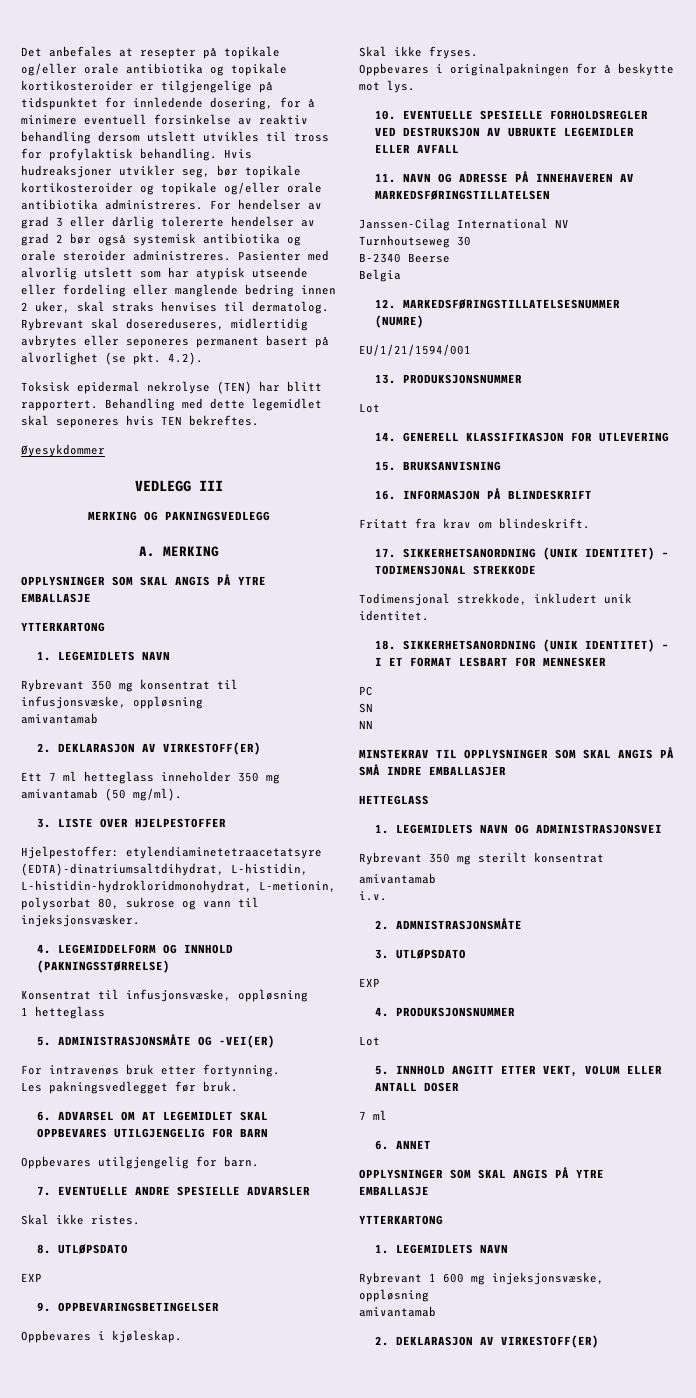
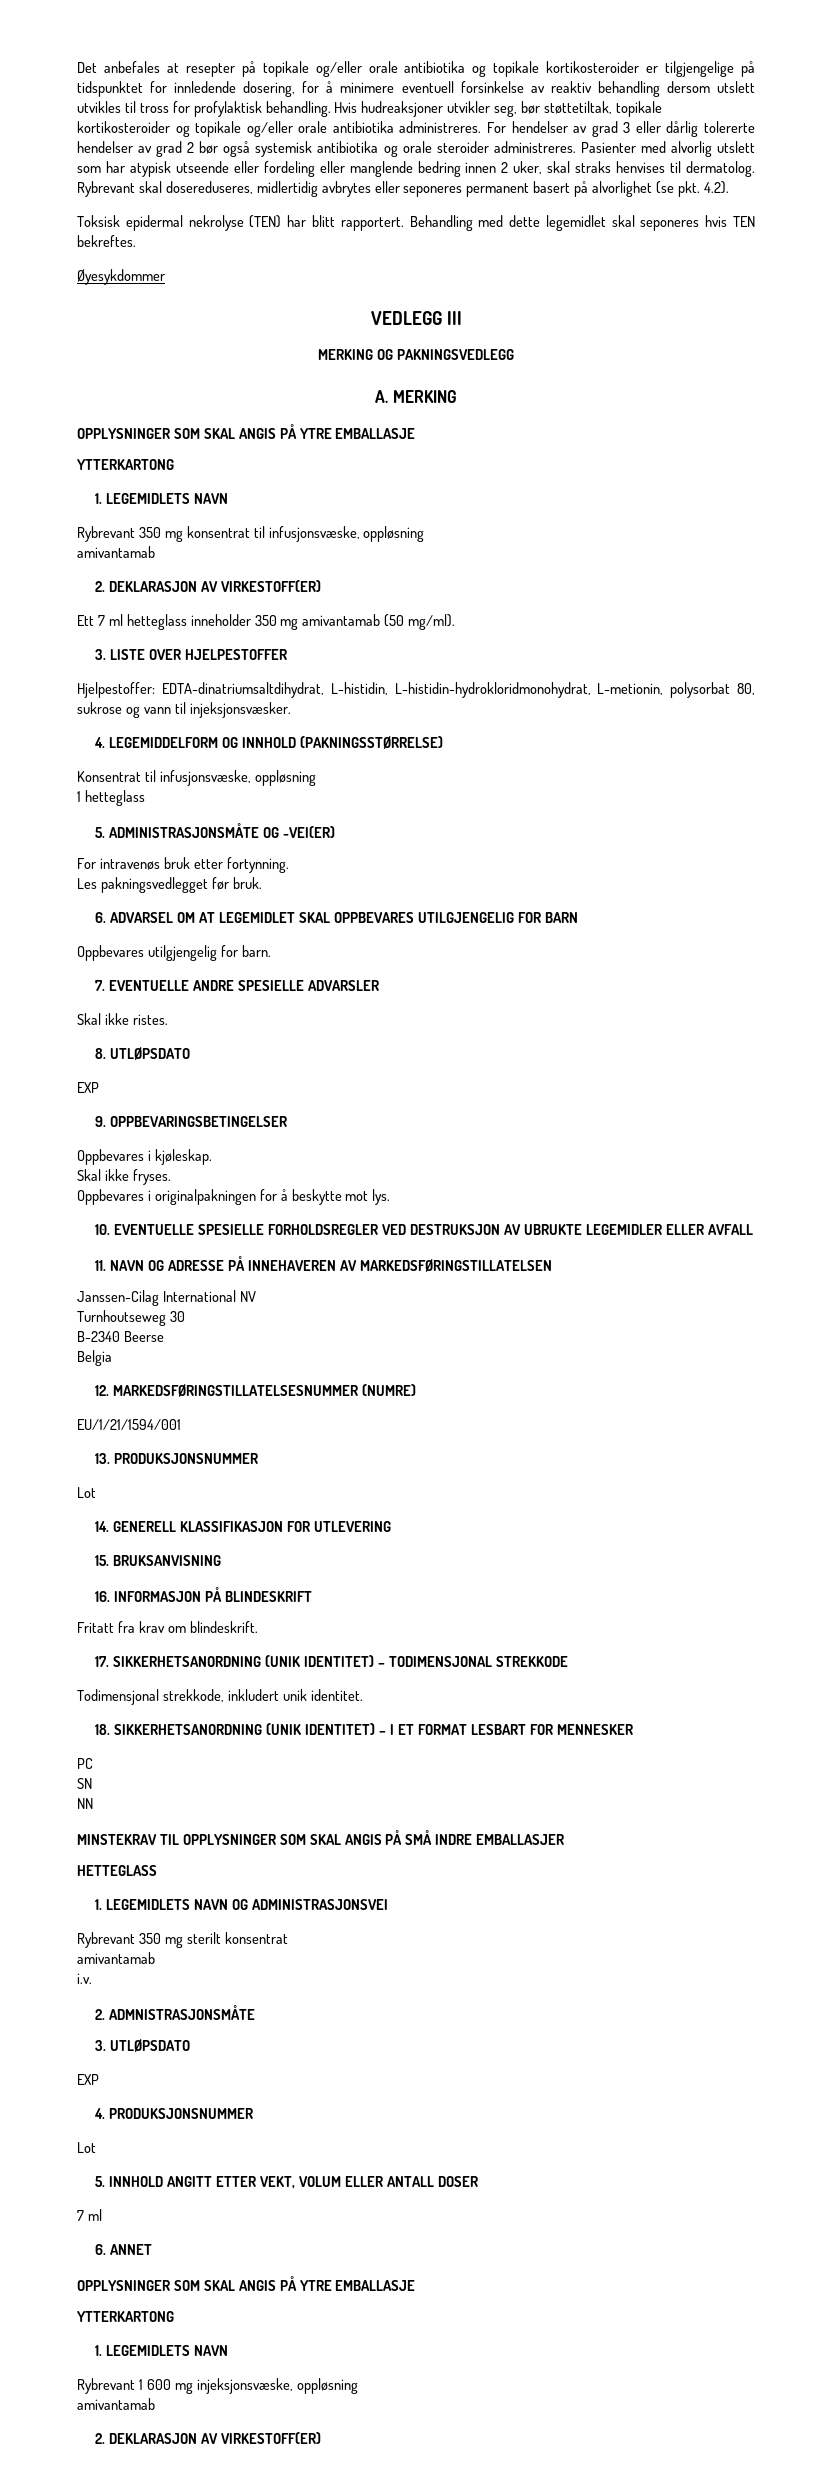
- Hvis hudreaksjoner utvikler seg, bør topikale kortikosteroider og topikale og/eller orale antibiotika administreres.
+ Hvis hudreaksjoner utvikler seg, bør støttetiltak, topikale kortikosteroider og topikale og/eller orale antibiotika administreres.
- Hjelpestoffer: etylendiaminetetraacetatsyre (EDTA)-dinatriumsaltdihydrat, L-histidin, L-histidin-hydrokloridmonohydrat, L-metionin, polysorbat 80, sukrose og vann til injeksjonsvæsker.
+ Hjelpestoffer: EDTA-dinatriumsaltdihydrat, L-histidin, L-histidin-hydrokloridmonohydrat, L-metionin, polysorbat 80, sukrose og vann til injeksjonsvæsker.

